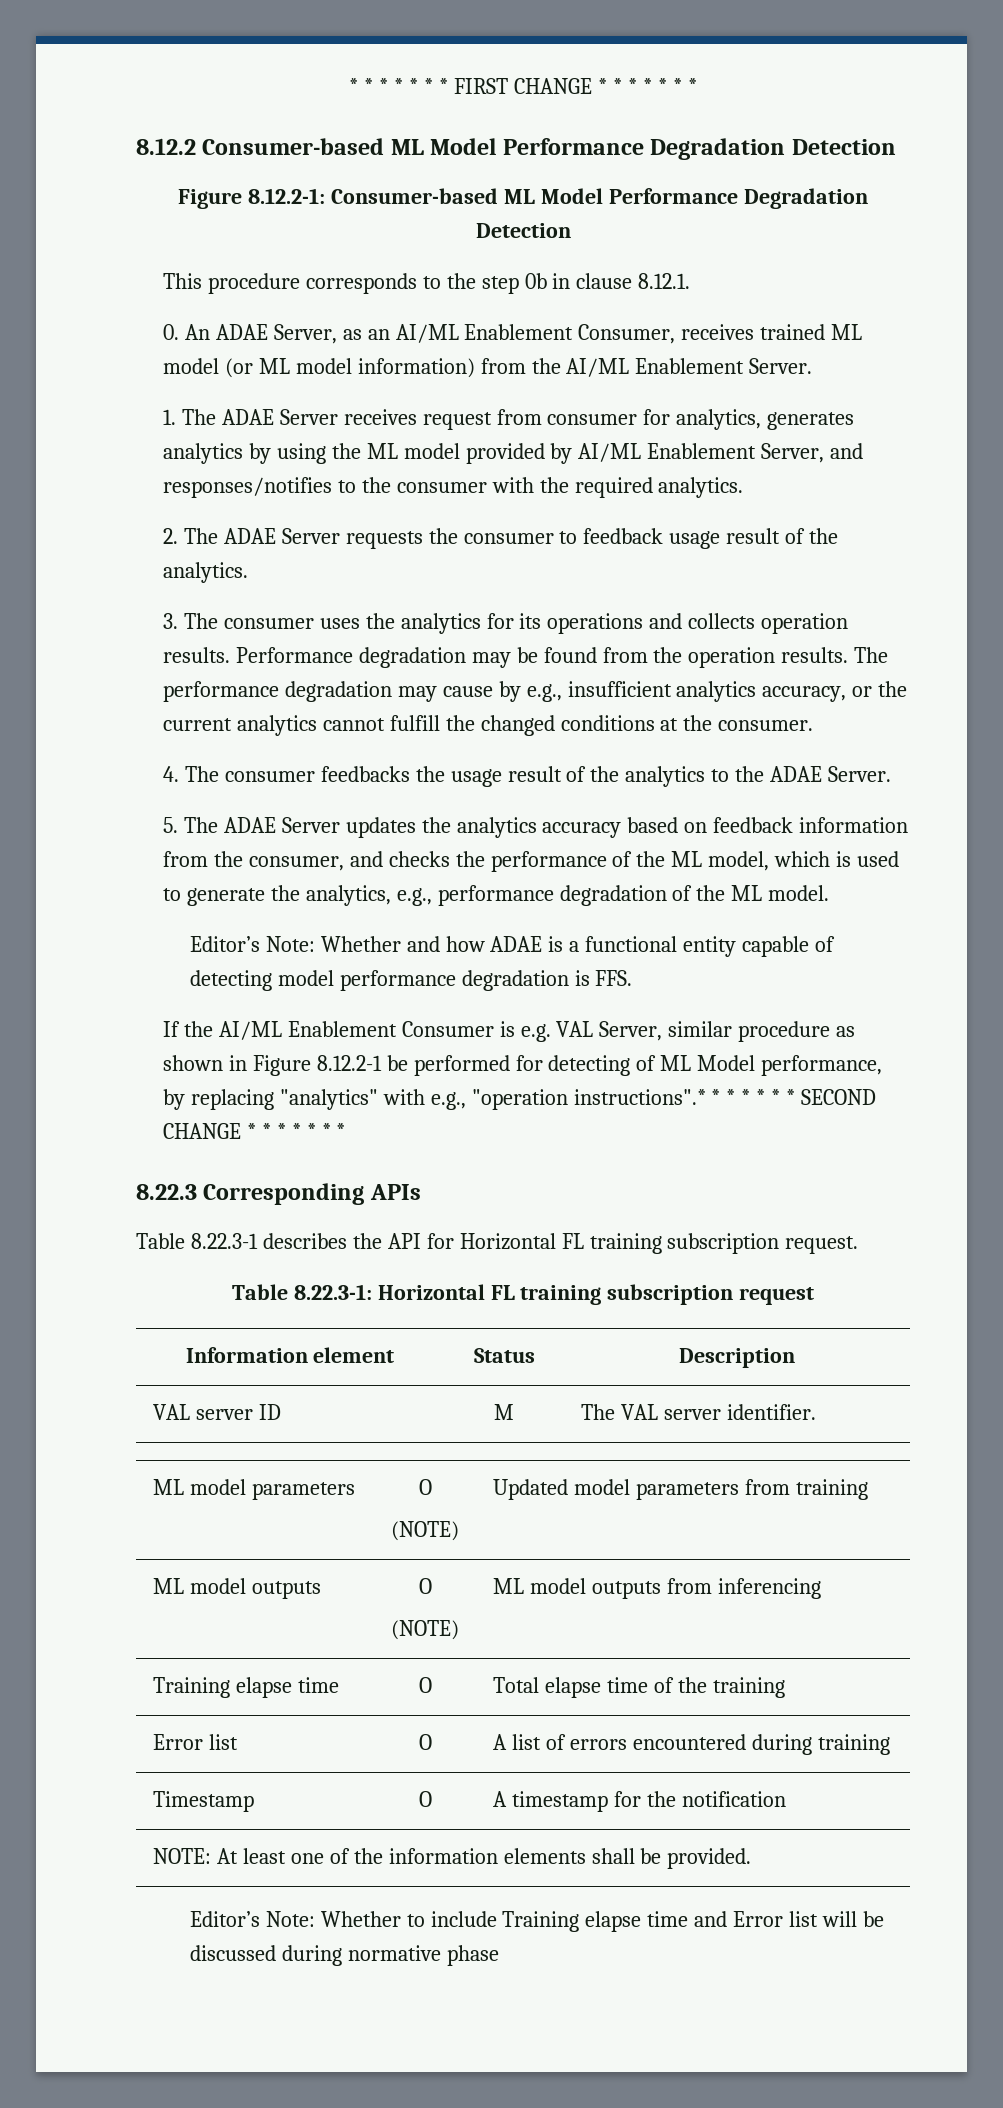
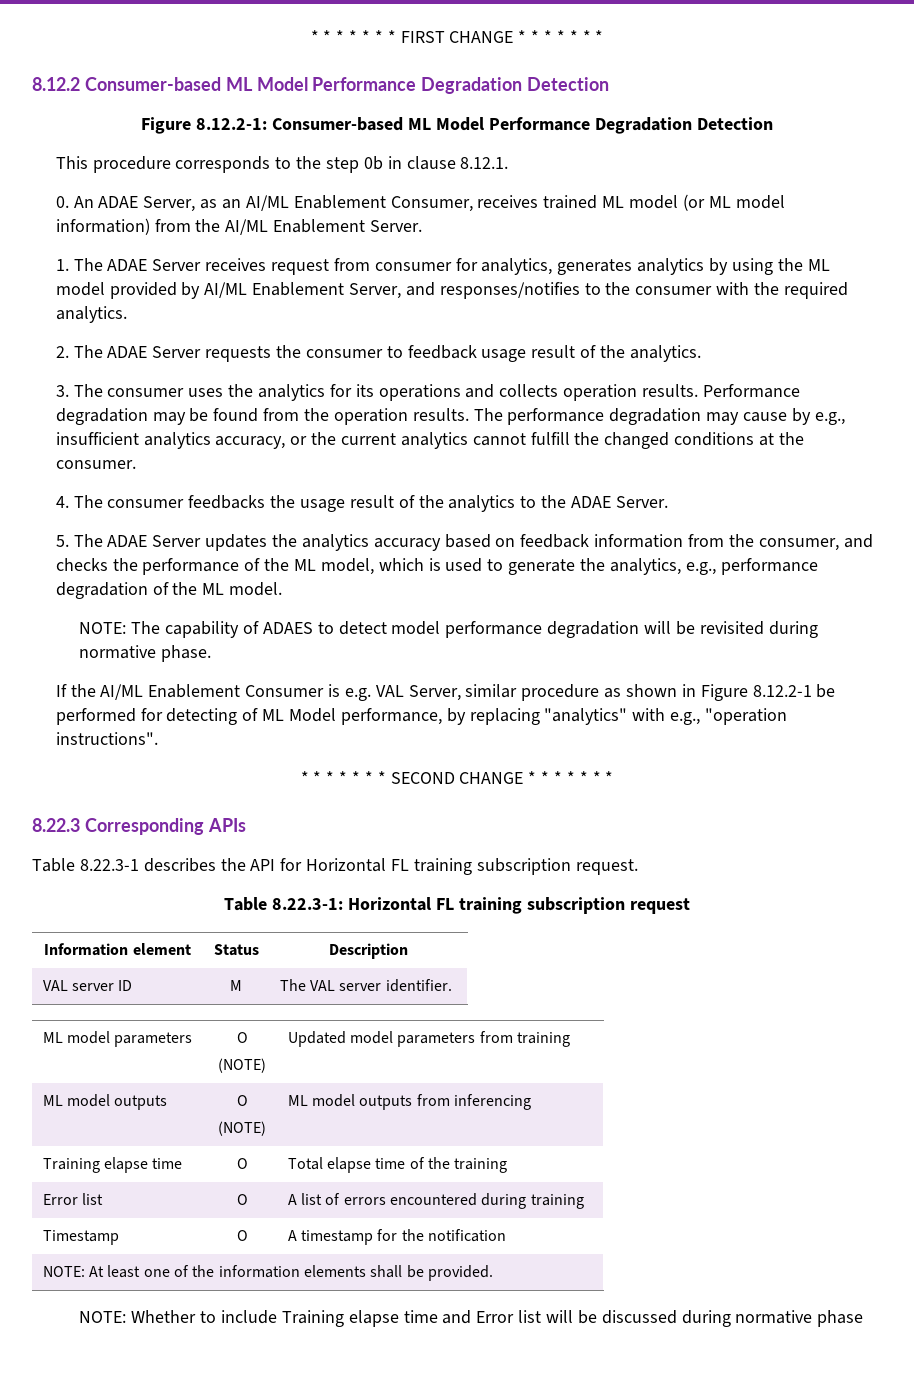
- Editor’s Note: Whether and how ADAE is a functional entity capable of detecting model performance degradation is FFS.
+ NOTE: The capability of ADAES to detect model performance degradation will be revisited during normative phase.
- If the AI/ML Enablement Consumer is e.g. VAL Server, similar procedure as shown in Figure 8.12.2-1 be performed for detecting of ML Model performance, by replacing "analytics" with e.g., "operation instructions".* * * * * * * SECOND CHANGE * * * * * * *
+ If the AI/ML Enablement Consumer is e.g. VAL Server, similar procedure as shown in Figure 8.12.2-1 be performed for detecting of ML Model performance, by replacing "analytics" with e.g., "operation instructions".
+ * * * * * * * SECOND CHANGE * * * * * * *
- Editor’s Note: Whether to include Training elapse time and Error list will be discussed during normative phase
+ NOTE: Whether to include Training elapse time and Error list will be discussed during normative phase

